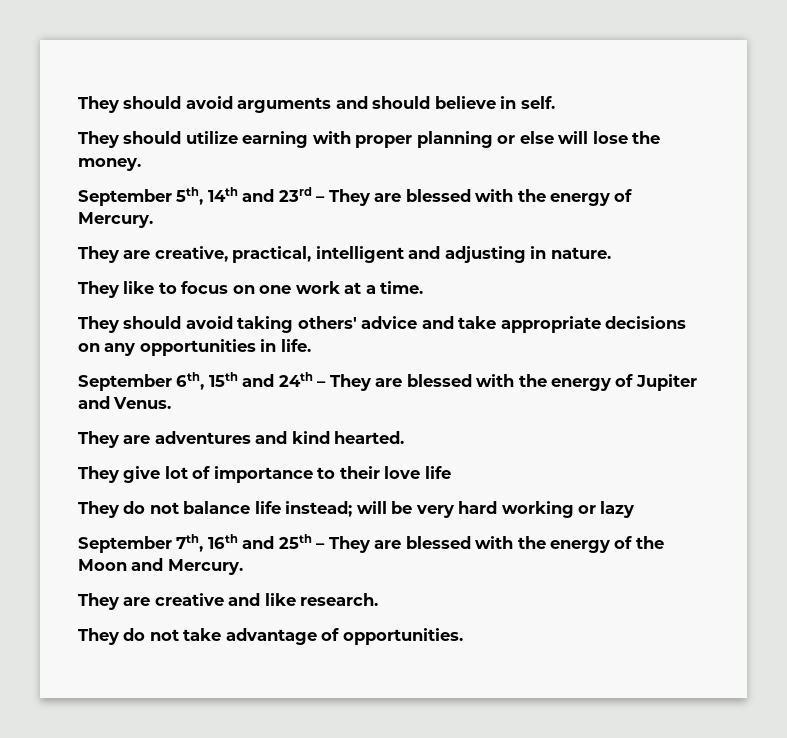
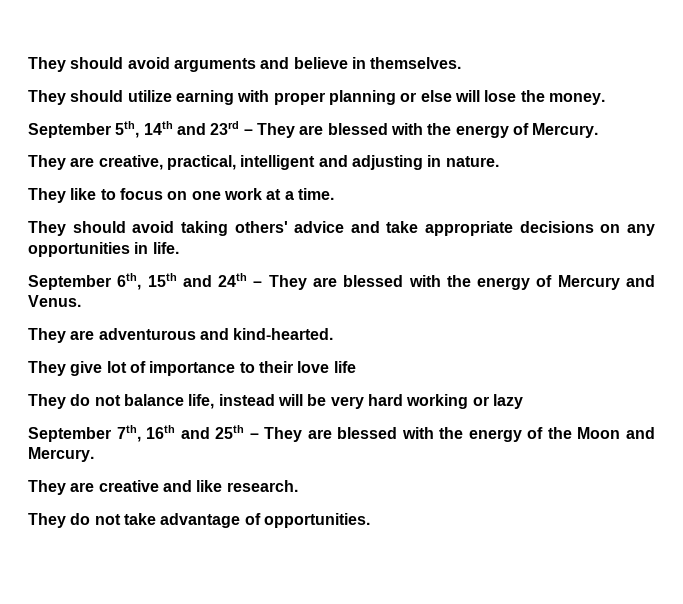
- They should avoid arguments and should believe in self.
+ They should avoid arguments and believe in themselves.
- September 6th, 15th and 24th – They are blessed with the energy of Jupiter and Venus.
+ September 6th, 15th and 24th – They are blessed with the energy of Mercury and Venus.
- They are adventures and kind hearted.
+ They are adventurous and kind-hearted.
- They do not balance life instead; will be very hard working or lazy
+ They do not balance life, instead will be very hard working or lazy

